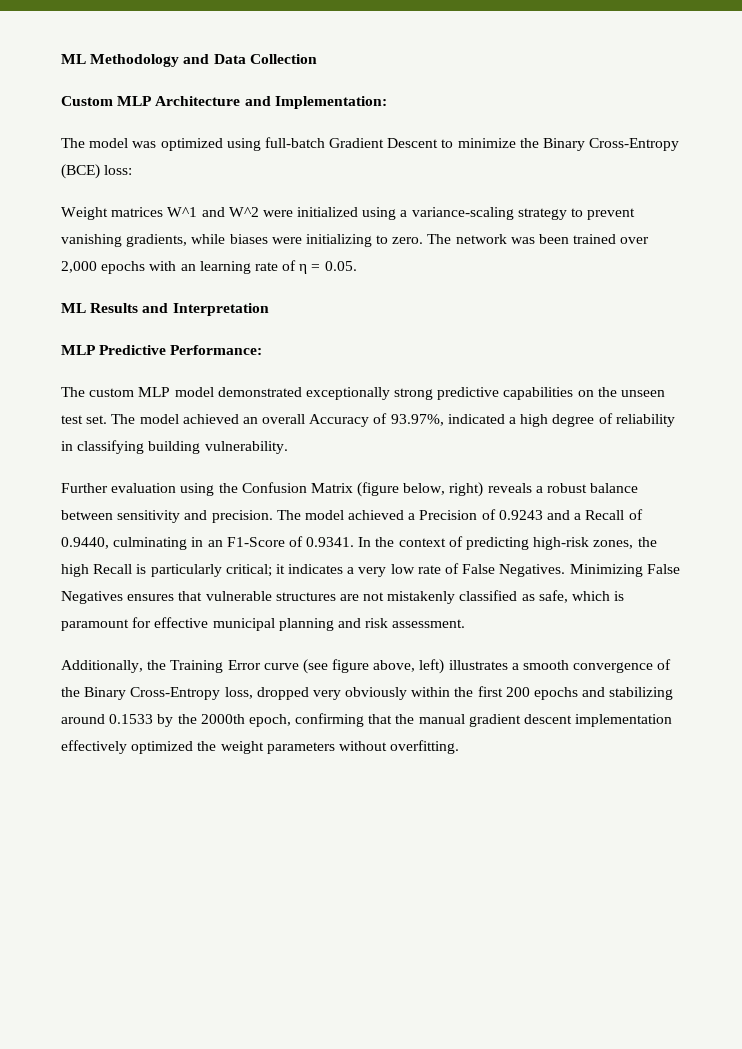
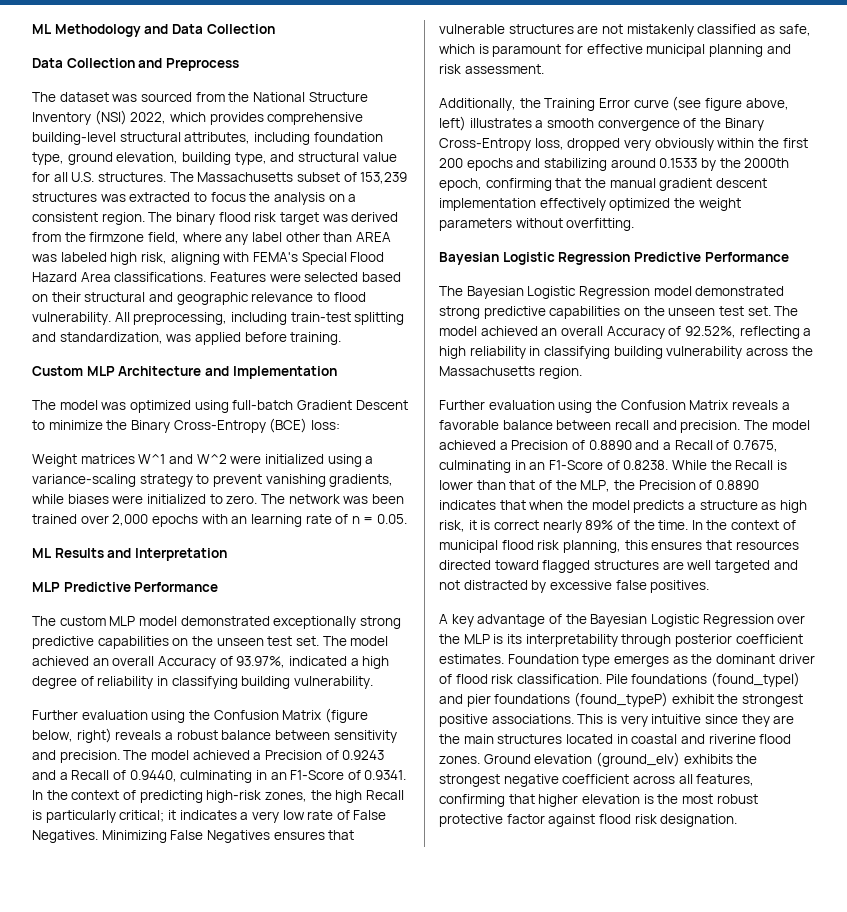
+ Data Collection and Preprocess
+ The dataset was sourced from the National Structure Inventory (NSI) 2022, which provides comprehensive building-level structural attributes, including foundation type, ground elevation, building type, and structural value for all U.S. structures. The Massachusetts subset of 153,239 structures was extracted to focus the analysis on a consistent region. The binary flood risk target was derived from the firmzone field, where any label other than AREA was labeled high risk, aligning with FEMA's Special Flood Hazard Area classifications. Features were selected based on their structural and geographic relevance to flood vulnerability. All preprocessing, including train-test splitting and standardization, was applied before training.
- Custom MLP Architecture and Implementation:
+ Custom MLP Architecture and Implementation
- Weight matrices W^1 and W^2 were initialized using a variance-scaling strategy to prevent vanishing gradients, while biases were initializing to zero.
+ Weight matrices W^1 and W^2 were initialized using a variance-scaling strategy to prevent vanishing gradients, while biases were initialized to zero.
- MLP Predictive Performance:
+ MLP Predictive Performance
+ Bayesian Logistic Regression Predictive Performance
+ The Bayesian Logistic Regression model demonstrated strong predictive capabilities on the unseen test set. The model achieved an overall Accuracy of 92.52%, reflecting a high reliability in classifying building vulnerability across the Massachusetts region.
+ Further evaluation using the Confusion Matrix reveals a favorable balance between recall and precision. The model achieved a Precision of 0.8890 and a Recall of 0.7675, culminating in an F1-Score of 0.8238. While the Recall is lower than that of the MLP, the Precision of 0.8890 indicates that when the model predicts a structure as high risk, it is correct nearly 89% of the time. In the context of municipal flood risk planning, this ensures that resources directed toward flagged structures are well targeted and not distracted by excessive false positives.
+ A key advantage of the Bayesian Logistic Regression over the MLP is its interpretability through posterior coefficient estimates. Foundation type emerges as the dominant driver of flood risk classification. Pile foundations (found_typeI) and pier foundations (found_typeP) exhibit the strongest positive associations. This is very intuitive since they are the main structures located in coastal and riverine flood zones. Ground elevation (ground_elv) exhibits the strongest negative coefficient across all features, confirming that higher elevation is the most robust protective factor against flood risk designation.

